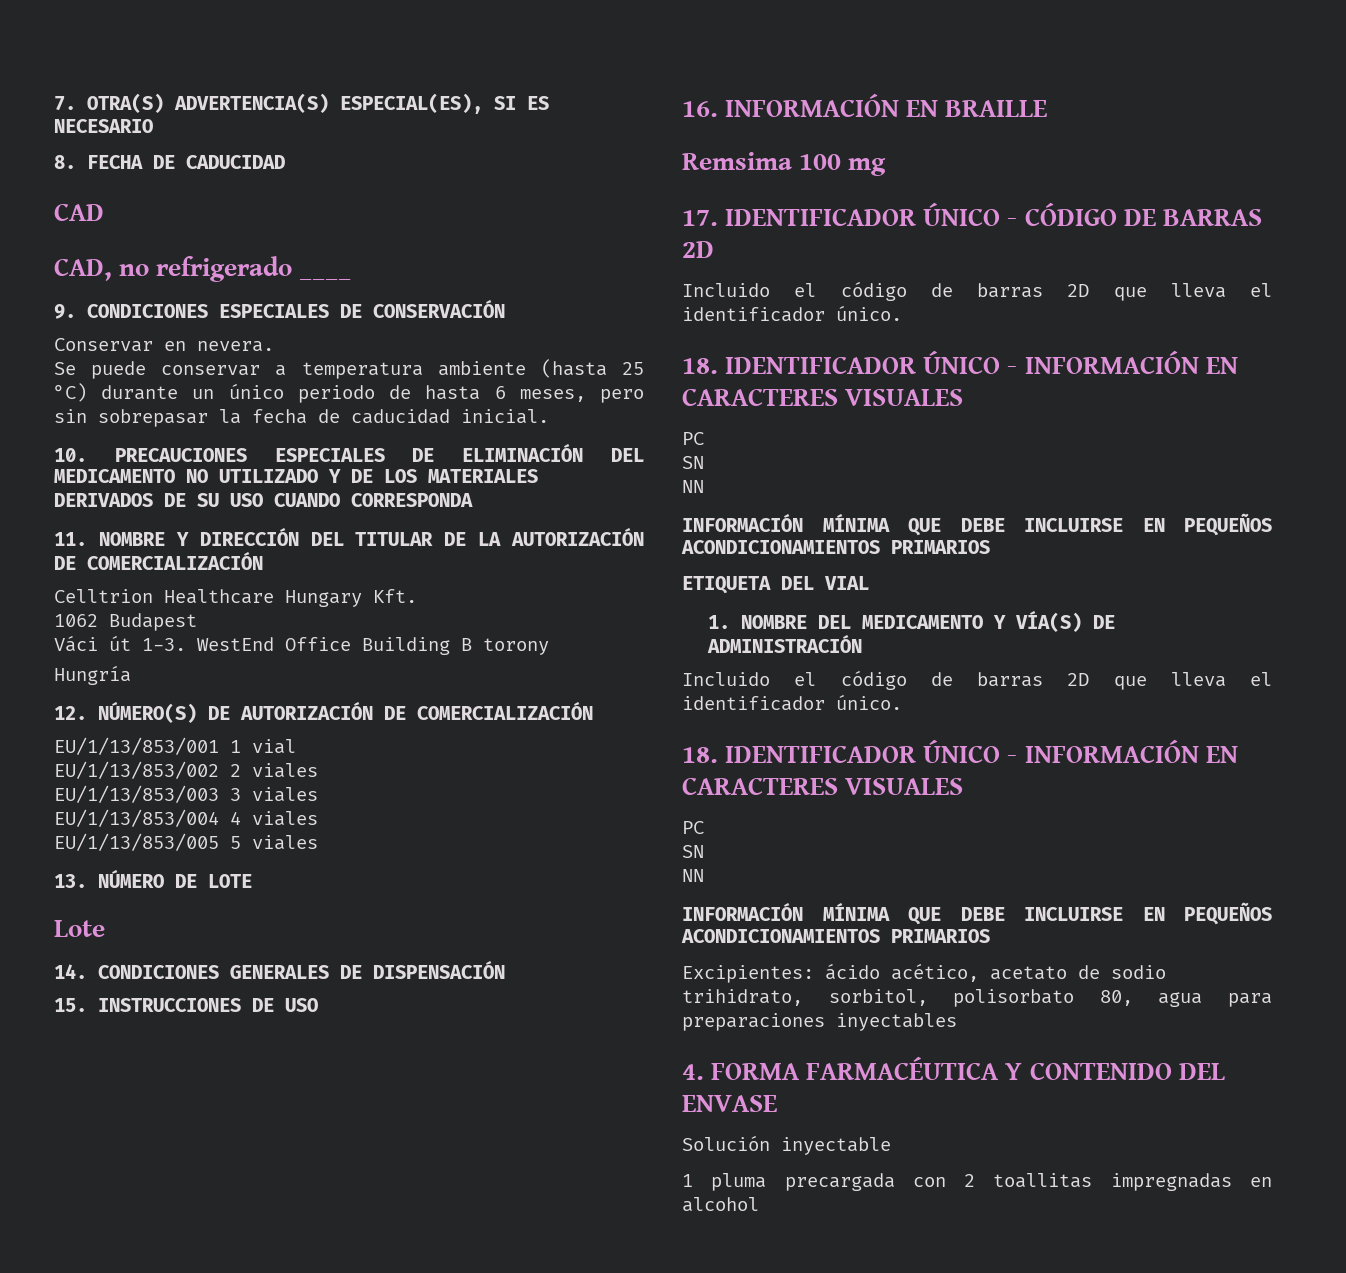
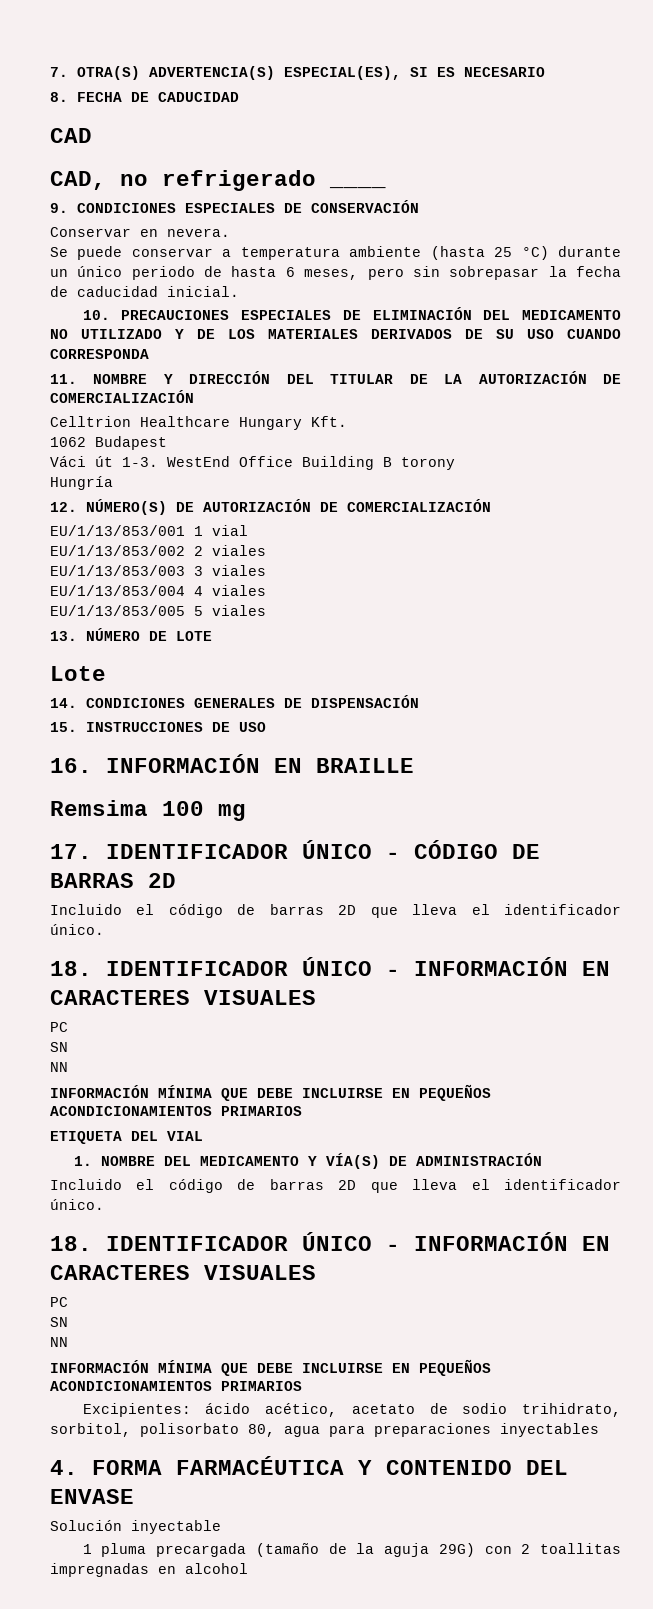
- 1 pluma precargada con 2 toallitas impregnadas en alcohol
+ 1 pluma precargada (tamaño de la aguja 29G) con 2 toallitas impregnadas en alcohol

